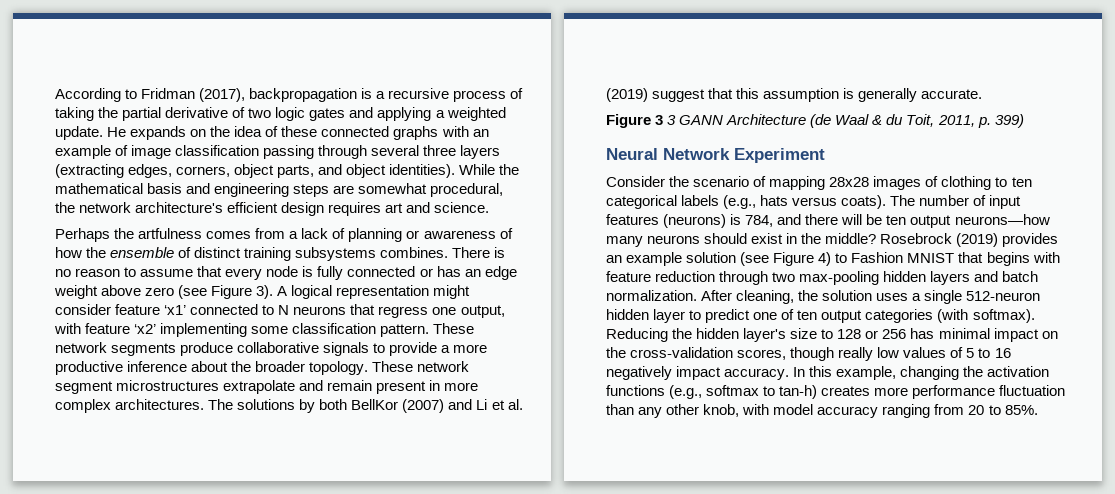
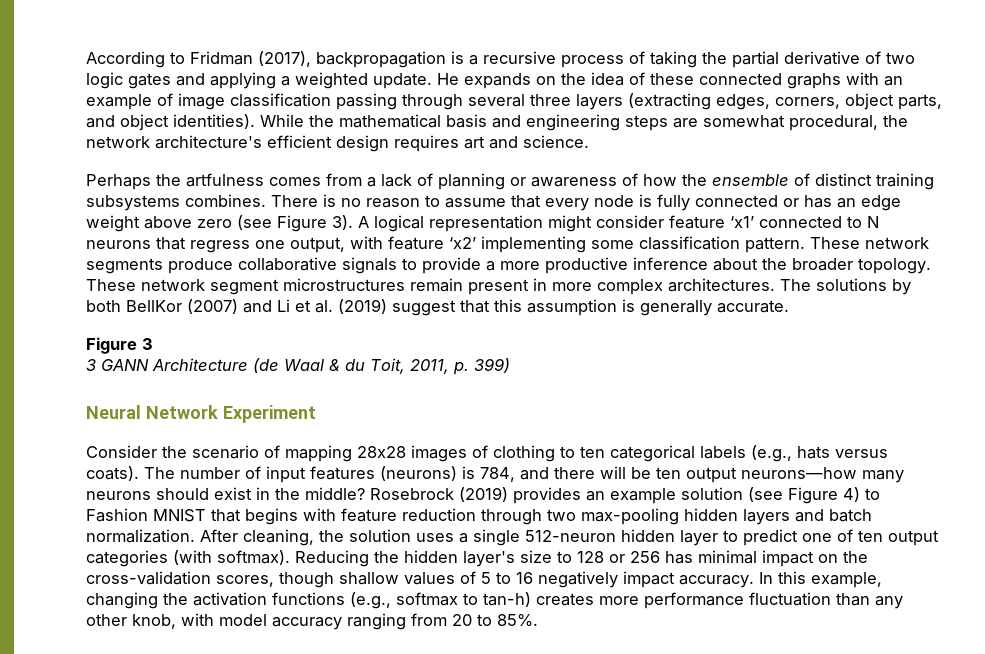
- These network segment microstructures extrapolate and remain present in more complex architectures.
+ These network segment microstructures remain present in more complex architectures.
- Figure 3 3 GANN Architecture (de Waal & du Toit, 2011, p. 399)
+ Figure 3
+ 3 GANN Architecture (de Waal & du Toit, 2011, p. 399)
- Reducing the hidden layer's size to 128 or 256 has minimal impact on the cross-validation scores, though really low values of 5 to 16 negatively impact accuracy.
+ Reducing the hidden layer's size to 128 or 256 has minimal impact on the cross-validation scores, though shallow values of 5 to 16 negatively impact accuracy.

